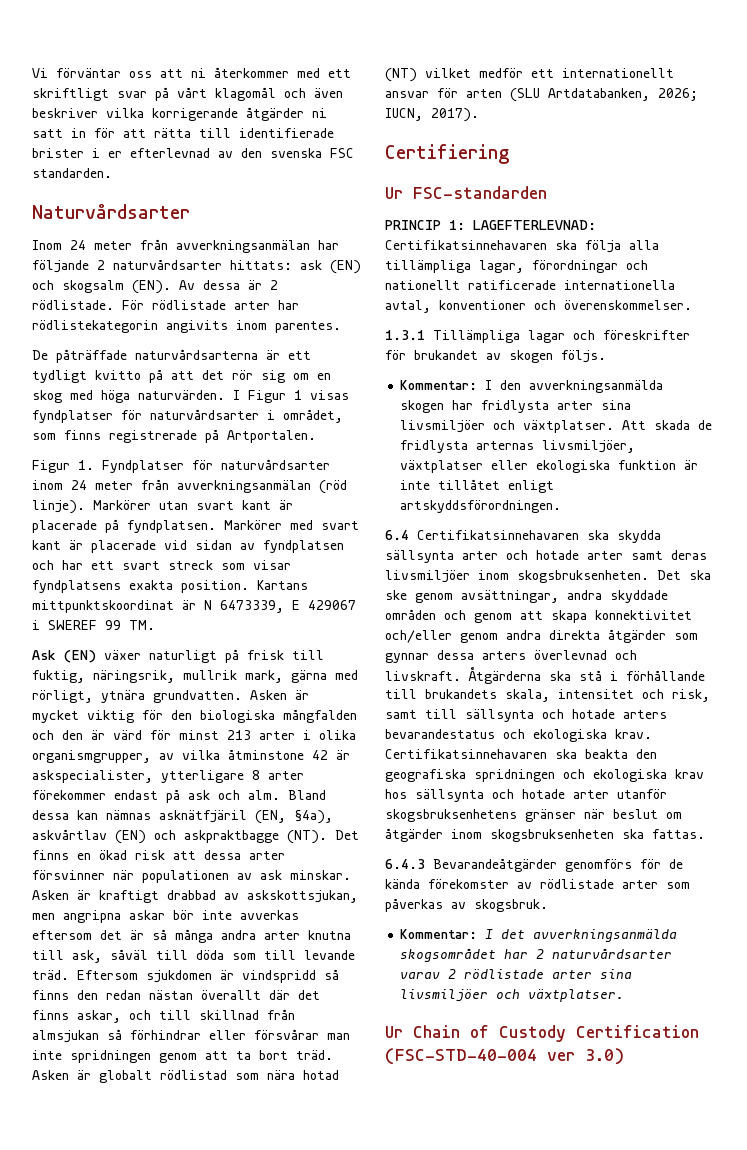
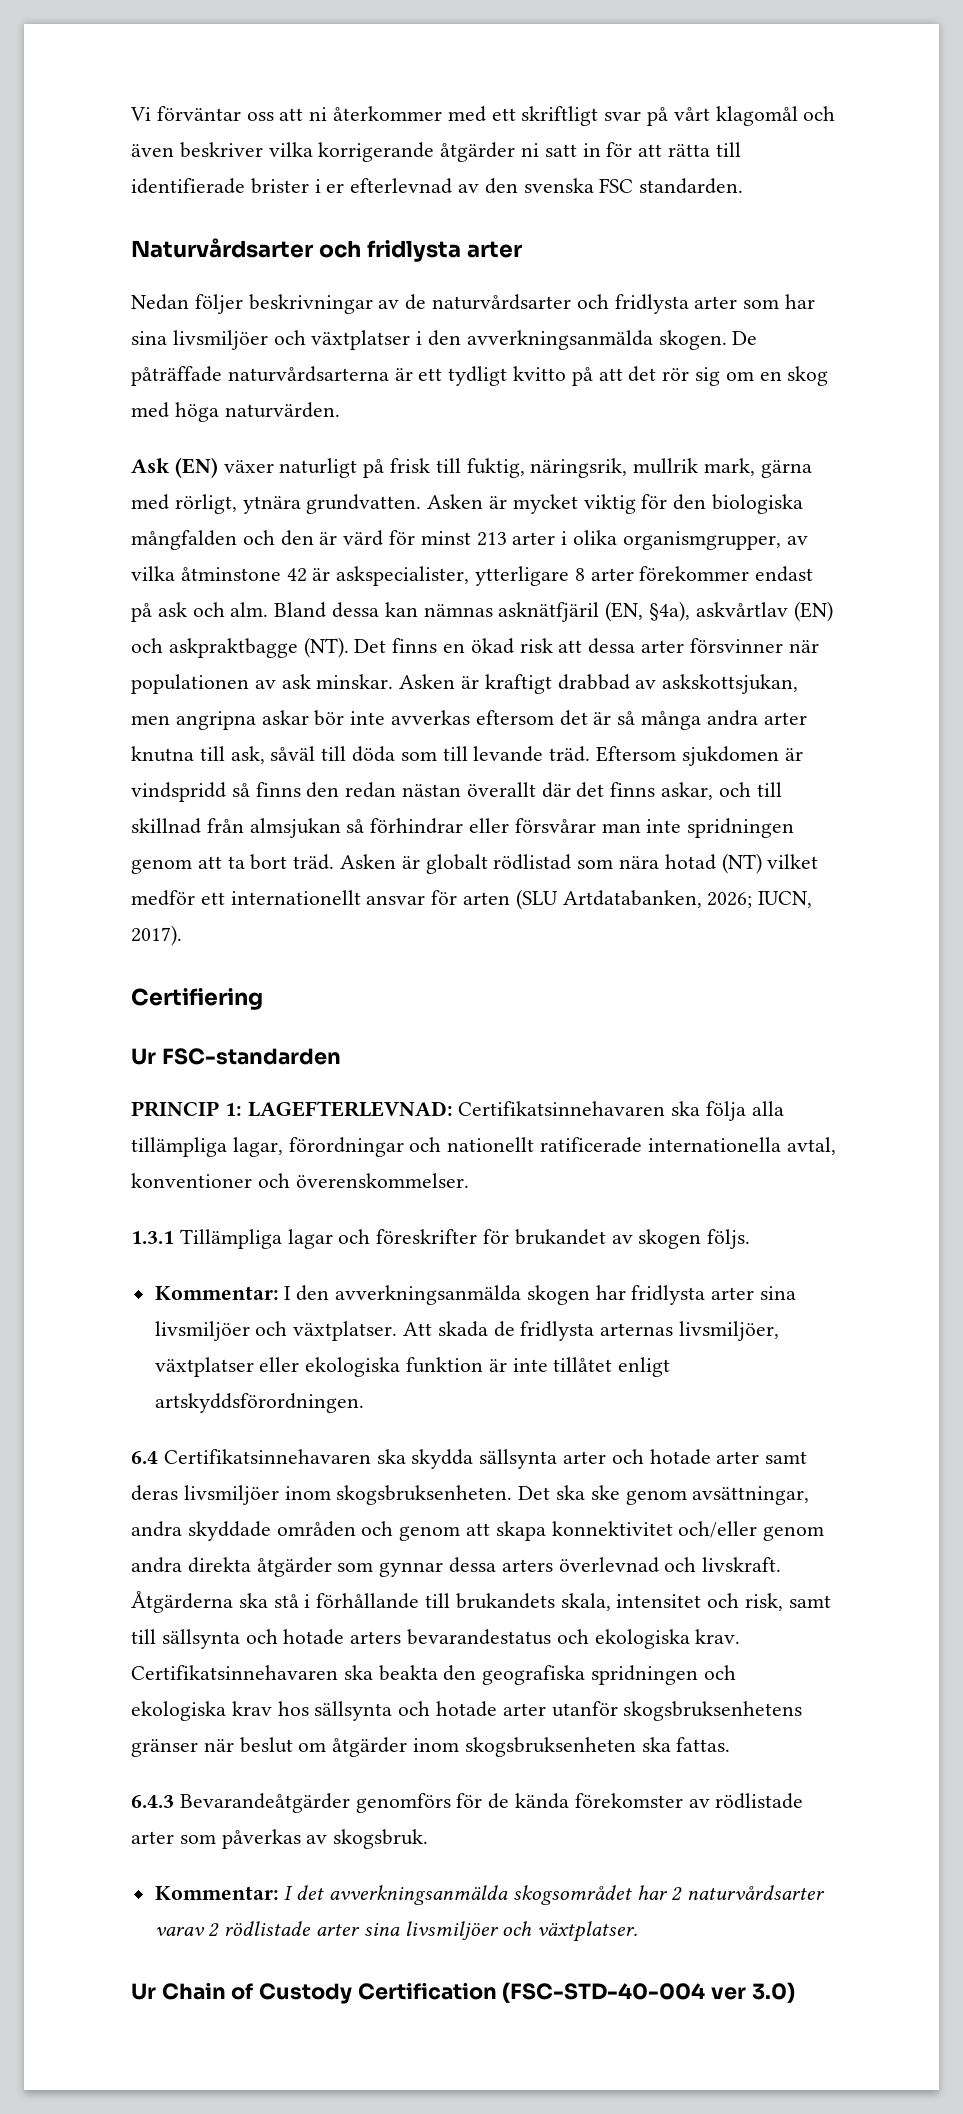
- Naturvårdsarter
- Inom 24 meter från avverkningsanmälan har följande 2 naturvårdsarter hittats: ask (EN) och skogsalm (EN). Av dessa är 2 rödlistade. För rödlistade arter har rödlistekategorin angivits inom parentes.
- De påträffade naturvårdsarterna är ett tydligt kvitto på att det rör sig om en skog med höga naturvärden. I Figur 1 visas fyndplatser för naturvårdsarter i området, som finns registrerade på Artportalen.
- Figur 1. Fyndplatser för naturvårdsarter inom 24 meter från avverkningsanmälan (röd linje). Markörer utan svart kant är placerade på fyndplatsen. Markörer med svart kant är placerade vid sidan av fyndplatsen och har ett svart streck som visar fyndplatsens exakta position. Kartans mittpunktskoordinat är N 6473339, E 429067 i SWEREF 99 TM.
+ Naturvårdsarter och fridlysta arter
+ Nedan följer beskrivningar av de naturvårdsarter och fridlysta arter som har sina livsmiljöer och växtplatser i den avverkningsanmälda skogen. De påträffade naturvårdsarterna är ett tydligt kvitto på att det rör sig om en skog med höga naturvärden.

